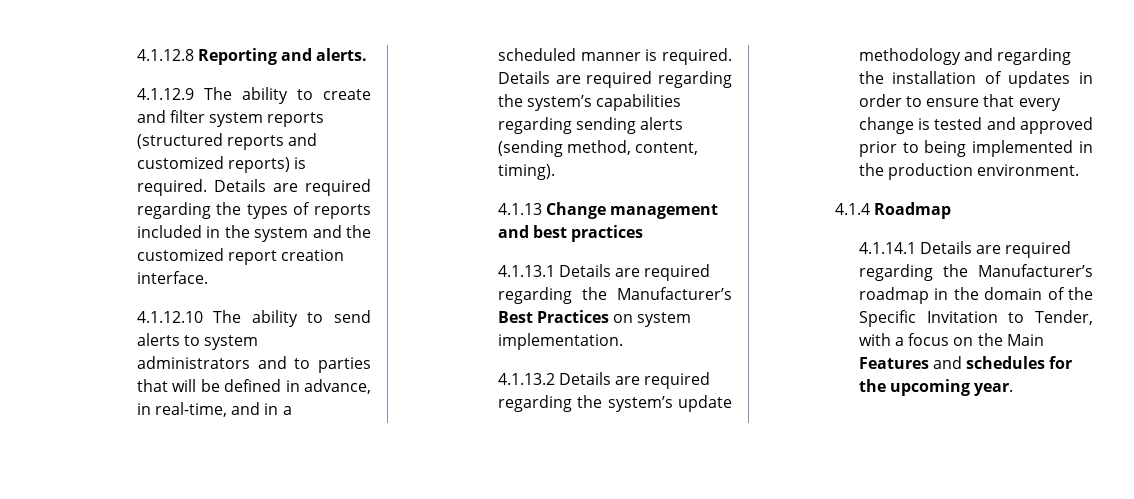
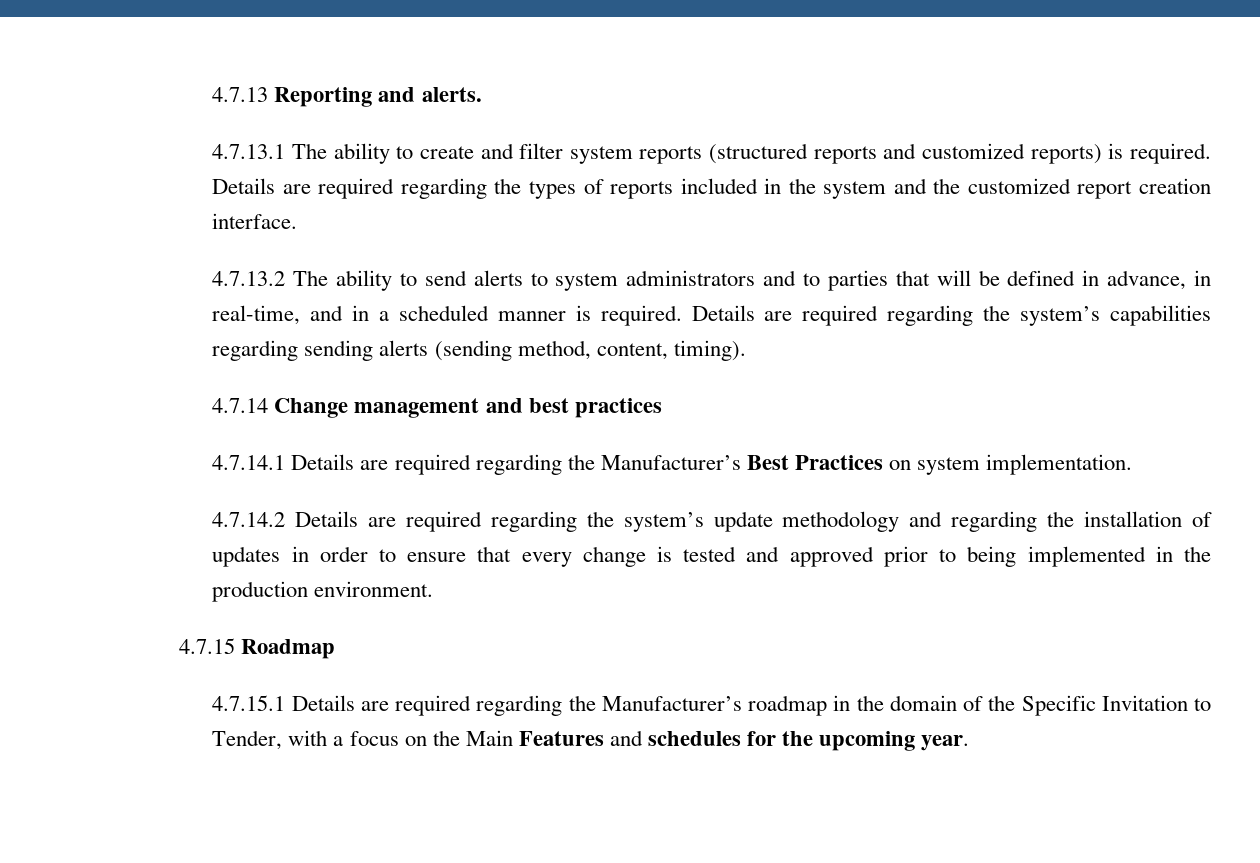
- 4.1.12.8 Reporting and alerts.
+ 4.7.13 Reporting and alerts.
- 4.1.12.9 The ability to create and filter system reports (structured reports and customized reports) is required.
+ 4.7.13.1 The ability to create and filter system reports (structured reports and customized reports) is required.
- 4.1.12.10 The ability to send alerts to system administrators and to parties that will be defined in advance, in real-time, and in a scheduled manner is required.
+ 4.7.13.2 The ability to send alerts to system administrators and to parties that will be defined in advance, in real-time, and in a scheduled manner is required.
- 4.1.13 Change management and best practices
+ 4.7.14 Change management and best practices
- 4.1.13.1 Details are required regarding the Manufacturer’s Best Practices on system implementation.
+ 4.7.14.1 Details are required regarding the Manufacturer’s Best Practices on system implementation.
- 4.1.13.2 Details are required regarding the system’s update methodology and regarding the installation of updates in order to ensure that every change is tested and approved prior to being implemented in the production environment.
+ 4.7.14.2 Details are required regarding the system’s update methodology and regarding the installation of updates in order to ensure that every change is tested and approved prior to being implemented in the production environment.
- 4.1.4 Roadmap
+ 4.7.15 Roadmap
- 4.1.14.1 Details are required regarding the Manufacturer’s roadmap in the domain of the Specific Invitation to Tender, with a focus on the Main Features and schedules for the upcoming year.
+ 4.7.15.1 Details are required regarding the Manufacturer’s roadmap in the domain of the Specific Invitation to Tender, with a focus on the Main Features and schedules for the upcoming year.

